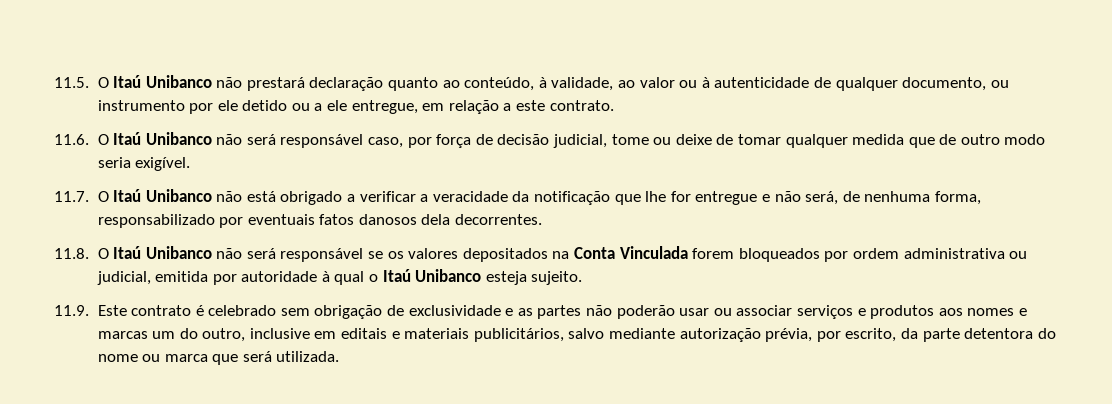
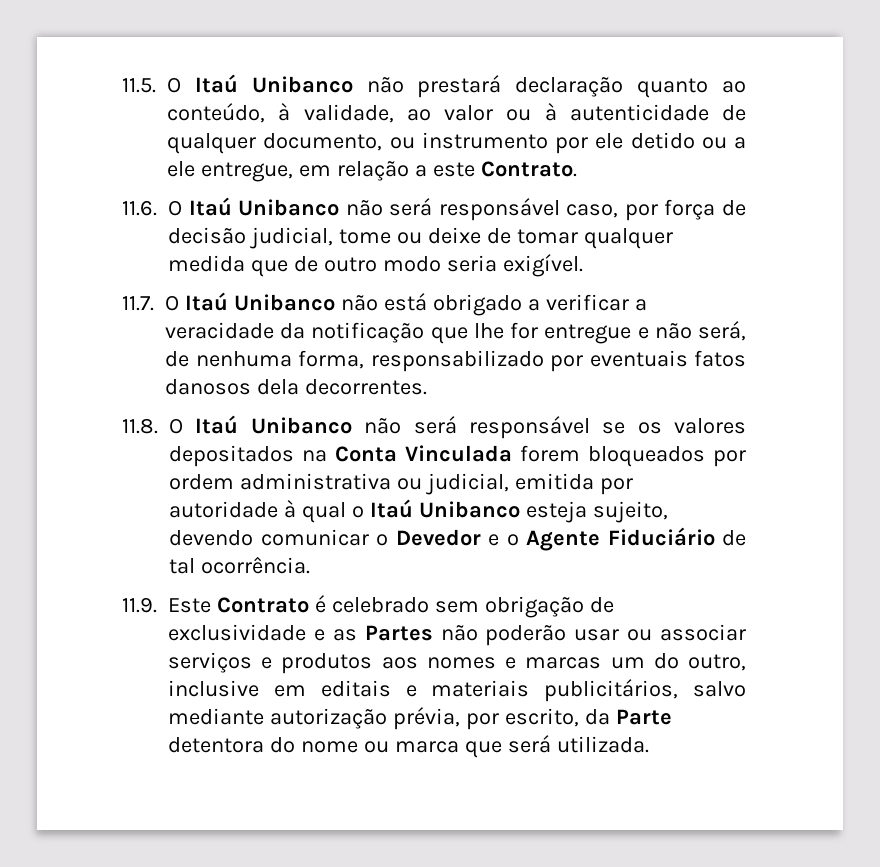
- 11.5. O Itaú Unibanco não prestará declaração quanto ao conteúdo, à validade, ao valor ou à autenticidade de qualquer documento, ou instrumento por ele detido ou a ele entregue, em relação a este contrato.
+ 11.5. O Itaú Unibanco não prestará declaração quanto ao conteúdo, à validade, ao valor ou à autenticidade de qualquer documento, ou instrumento por ele detido ou a ele entregue, em relação a este Contrato.
- 11.8. O Itaú Unibanco não será responsável se os valores depositados na Conta Vinculada forem bloqueados por ordem administrativa ou judicial, emitida por autoridade à qual o Itaú Unibanco esteja sujeito.
+ 11.8. O Itaú Unibanco não será responsável se os valores depositados na Conta Vinculada forem bloqueados por ordem administrativa ou judicial, emitida por autoridade à qual o Itaú Unibanco esteja sujeito, devendo comunicar o Devedor e o Agente Fiduciário de tal ocorrência.
- 11.9. Este contrato é celebrado sem obrigação de exclusividade e as partes não poderão usar ou associar serviços e produtos aos nomes e marcas um do outro, inclusive em editais e materiais publicitários, salvo mediante autorização prévia, por escrito, da parte detentora do nome ou marca que será utilizada.
+ 11.9. Este Contrato é celebrado sem obrigação de exclusividade e as Partes não poderão usar ou associar serviços e produtos aos nomes e marcas um do outro, inclusive em editais e materiais publicitários, salvo mediante autorização prévia, por escrito, da Parte detentora do nome ou marca que será utilizada.

